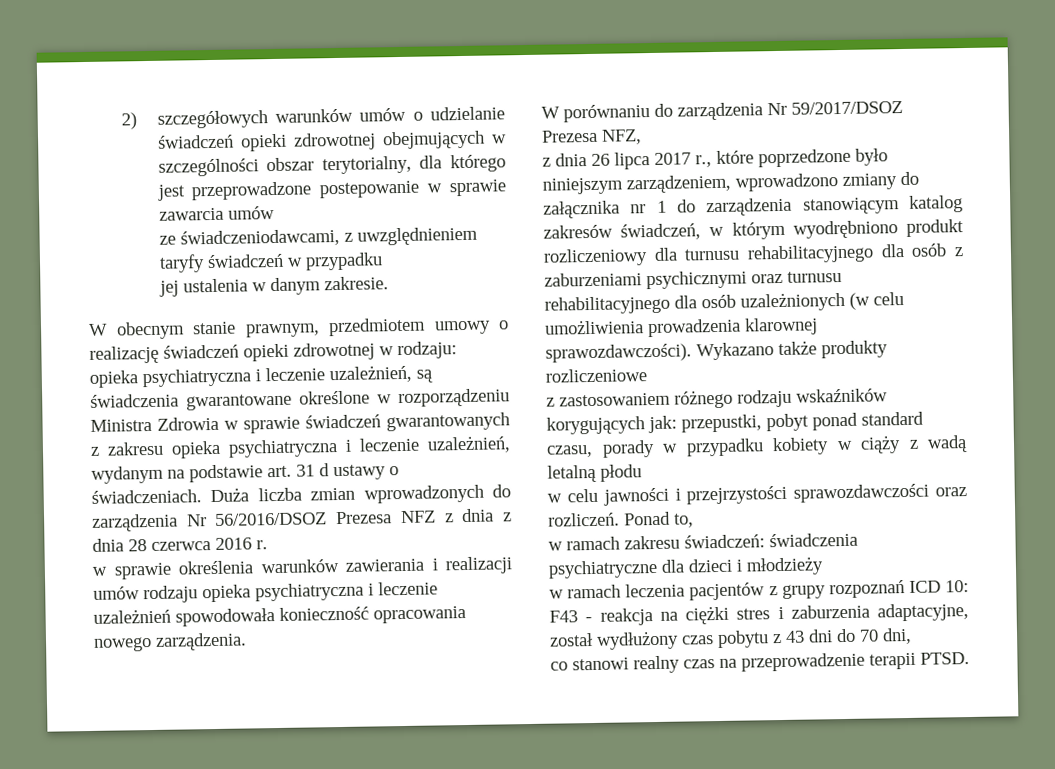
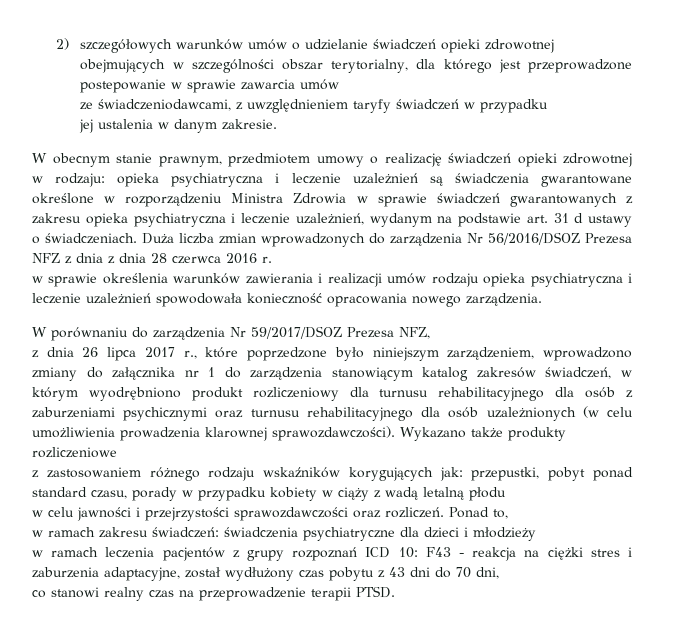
- W obecnym stanie prawnym, przedmiotem umowy o realizację świadczeń opieki zdrowotnej w rodzaju: opieka psychiatryczna i leczenie uzależnień, są świadczenia gwarantowane określone w rozporządzeniu Ministra Zdrowia w sprawie świadczeń gwarantowanych z zakresu opieka psychiatryczna i leczenie uzależnień, wydanym na podstawie art. 31 d ustawy o świadczeniach.
+ W obecnym stanie prawnym, przedmiotem umowy o realizację świadczeń opieki zdrowotnej w rodzaju: opieka psychiatryczna i leczenie uzależnień są świadczenia gwarantowane określone w rozporządzeniu Ministra Zdrowia w sprawie świadczeń gwarantowanych z zakresu opieka psychiatryczna i leczenie uzależnień, wydanym na podstawie art. 31 d ustawy o świadczeniach.

